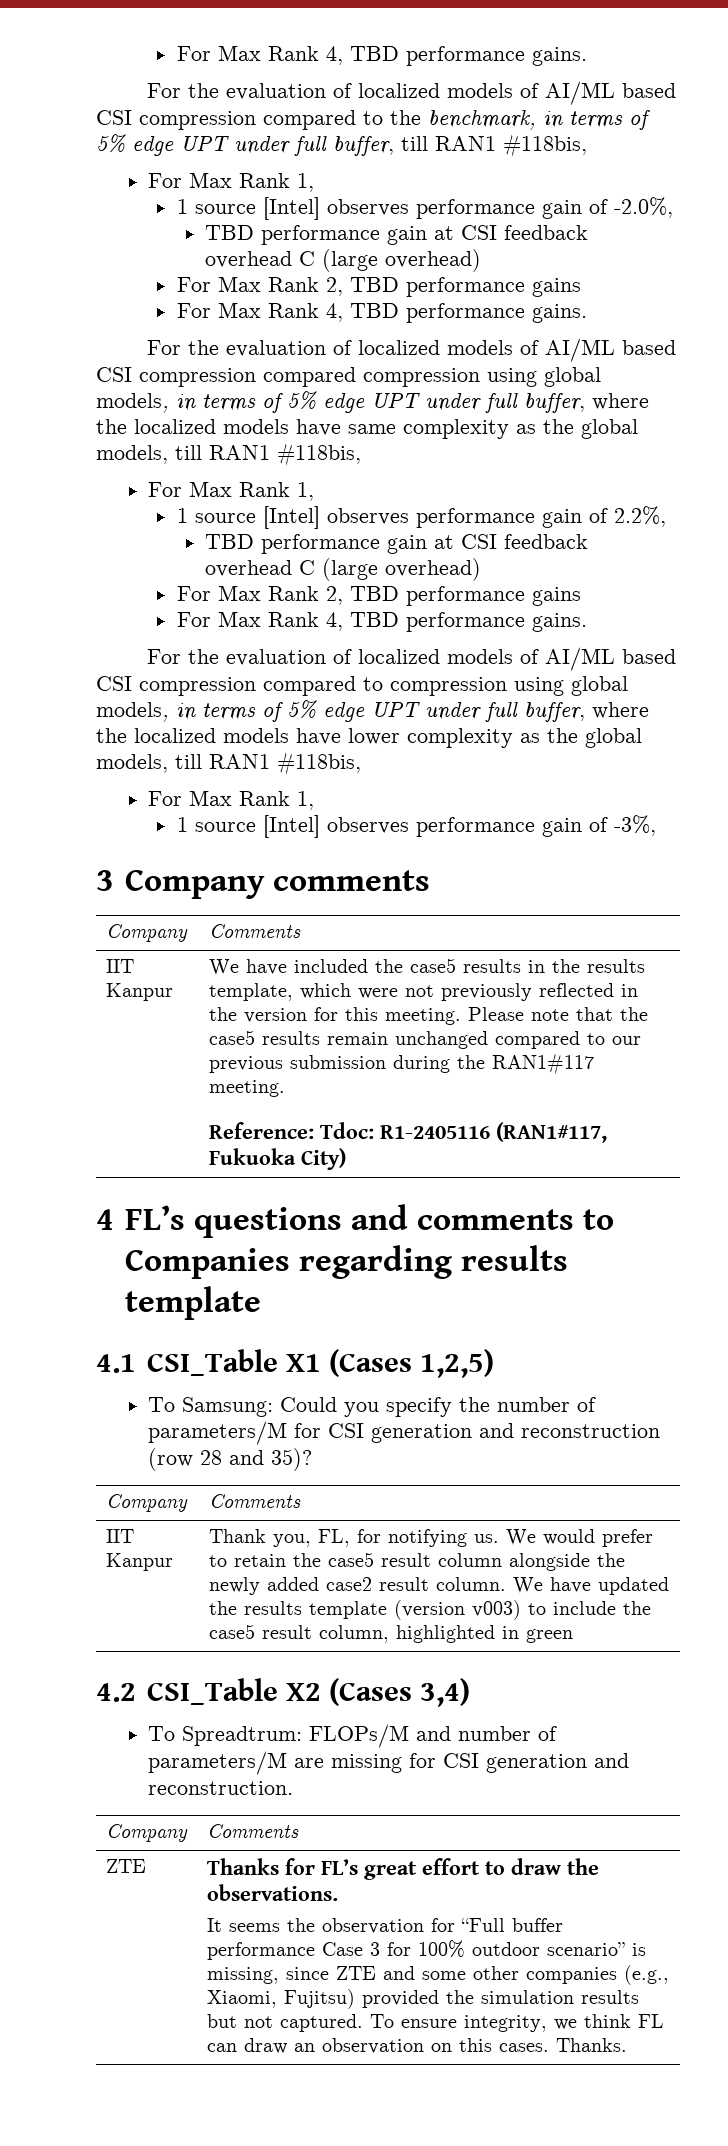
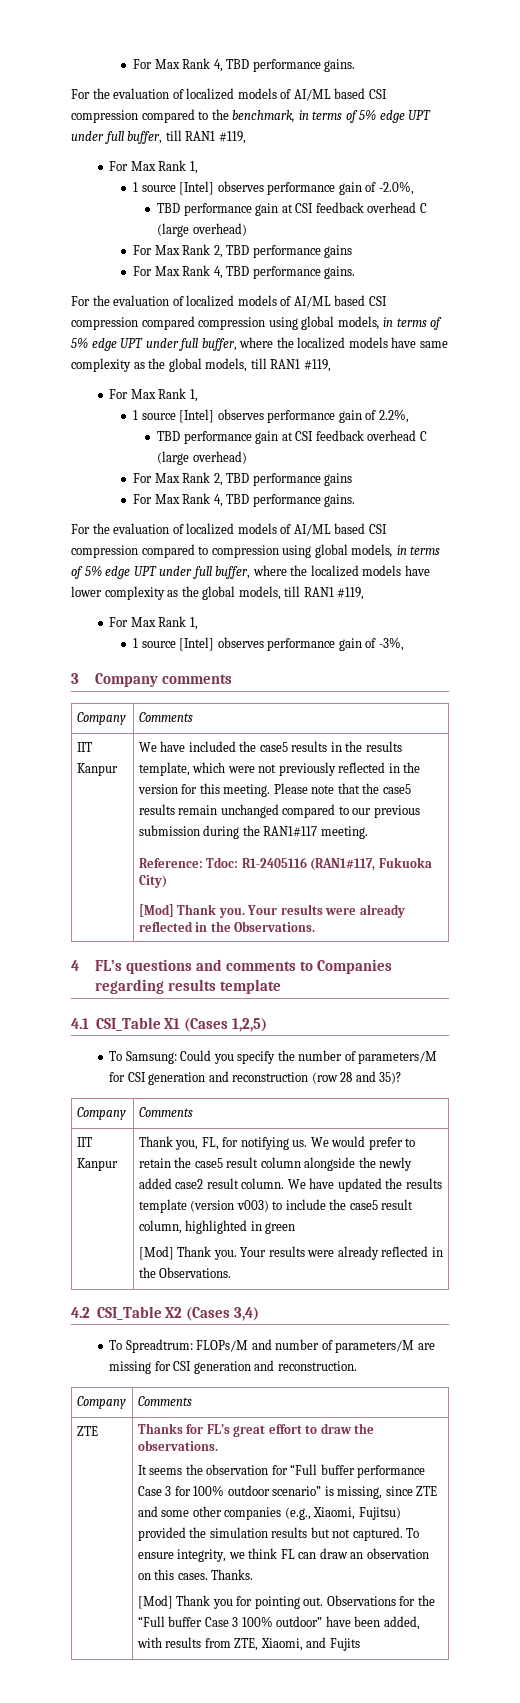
- For the evaluation of localized models of AI/ML based CSI compression compared to the benchmark, in terms of 5% edge UPT under full buffer, till RAN1 #118bis,
+ For the evaluation of localized models of AI/ML based CSI compression compared to the benchmark, in terms of 5% edge UPT under full buffer, till RAN1 #119,
- For the evaluation of localized models of AI/ML based CSI compression compared compression using global models, in terms of 5% edge UPT under full buffer, where the localized models have same complexity as the global models, till RAN1 #118bis,
+ For the evaluation of localized models of AI/ML based CSI compression compared compression using global models, in terms of 5% edge UPT under full buffer, where the localized models have same complexity as the global models, till RAN1 #119,
- For the evaluation of localized models of AI/ML based CSI compression compared to compression using global models, in terms of 5% edge UPT under full buffer, where the localized models have lower complexity as the global models, till RAN1 #118bis,
+ For the evaluation of localized models of AI/ML based CSI compression compared to compression using global models, in terms of 5% edge UPT under full buffer, where the localized models have lower complexity as the global models, till RAN1 #119,
  Reference: Tdoc: R1-2405116 (RAN1#117, Fukuoka City)
+ [Mod] Thank you. Your results were already reflected in the Observations.
  We have updated the results template (version v003) to include the case5 result column, highlighted in green
+ [Mod] Thank you. Your results were already reflected in the Observations.
+ [Mod] Thank you for pointing out. Observations for the “Full buffer Case 3 100% outdoor” have been added, with results from ZTE, Xiaomi, and Fujits

